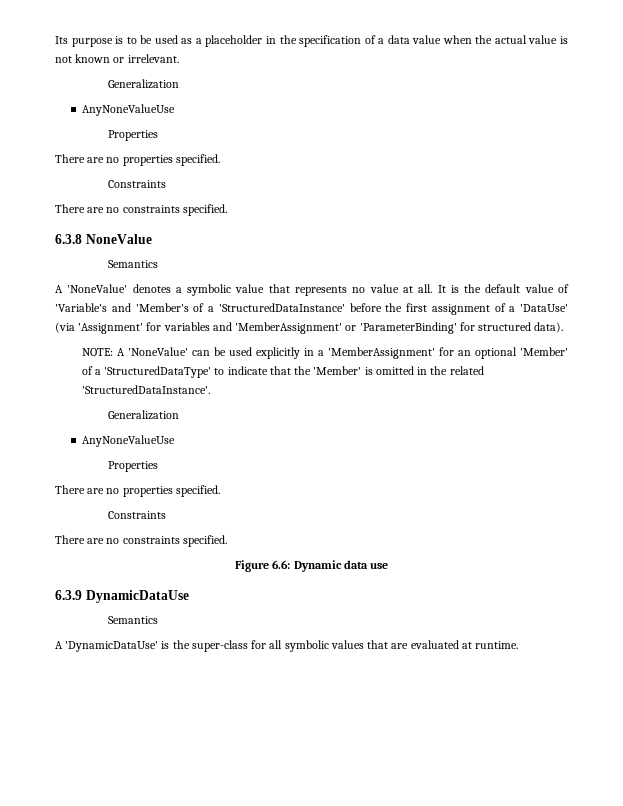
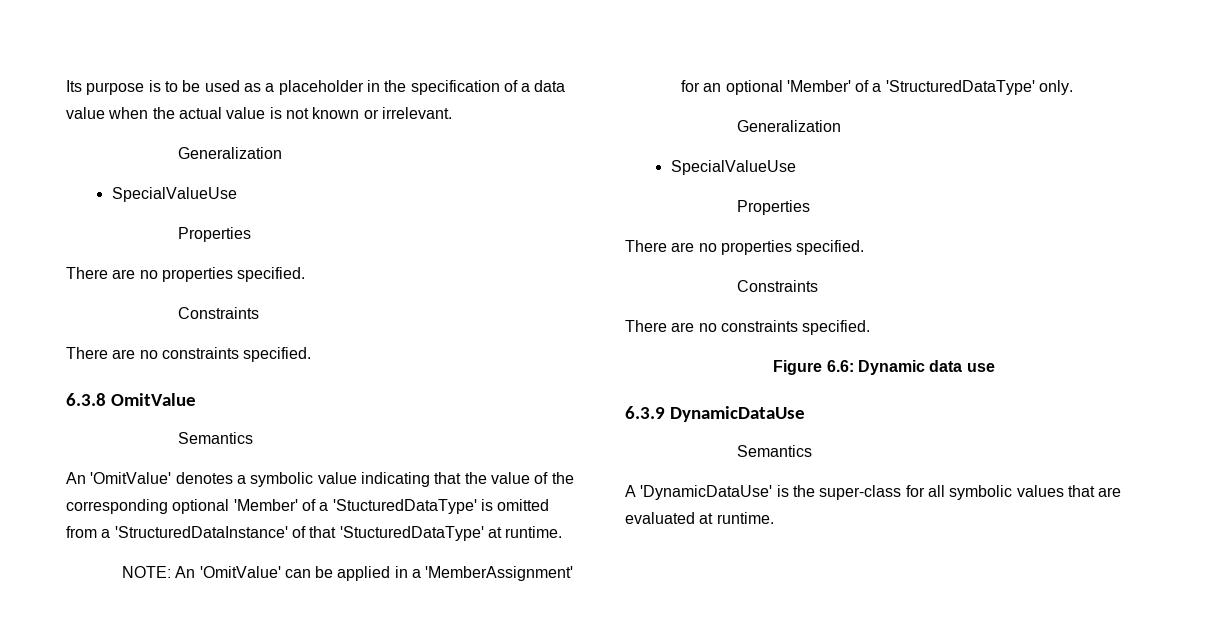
  Its purpose is to be used as a placeholder in the specification of a data value when the actual value is not known or irrelevant.
  Generalization
- AnyNoneValueUse
+ SpecialValueUse
- 6.3.8 NoneValue
+ 6.3.8 OmitValue
  Semantics
- A 'NoneValue' denotes a symbolic value that represents no value at all. It is the default value of 'Variable's and 'Member's of a 'StructuredDataInstance' before the first assignment of a 'DataUse' (via 'Assignment' for variables and 'MemberAssignment' or 'ParameterBinding' for structured data).
- NOTE: A 'NoneValue' can be used explicitly in a 'MemberAssignment' for an optional 'Member' of a 'StructuredDataType' to indicate that the 'Member' is omitted in the related 'StructuredDataInstance'.
+ An 'OmitValue' denotes a symbolic value indicating that the value of the corresponding optional 'Member' of a 'StucturedDataType' is omitted from a 'StructuredDataInstance' of that 'StucturedDataType' at runtime.
+ NOTE: An 'OmitValue' can be applied in a 'MemberAssignment' for an optional 'Member' of a 'StructuredDataType' only.
  Generalization
- AnyNoneValueUse
+ SpecialValueUse

